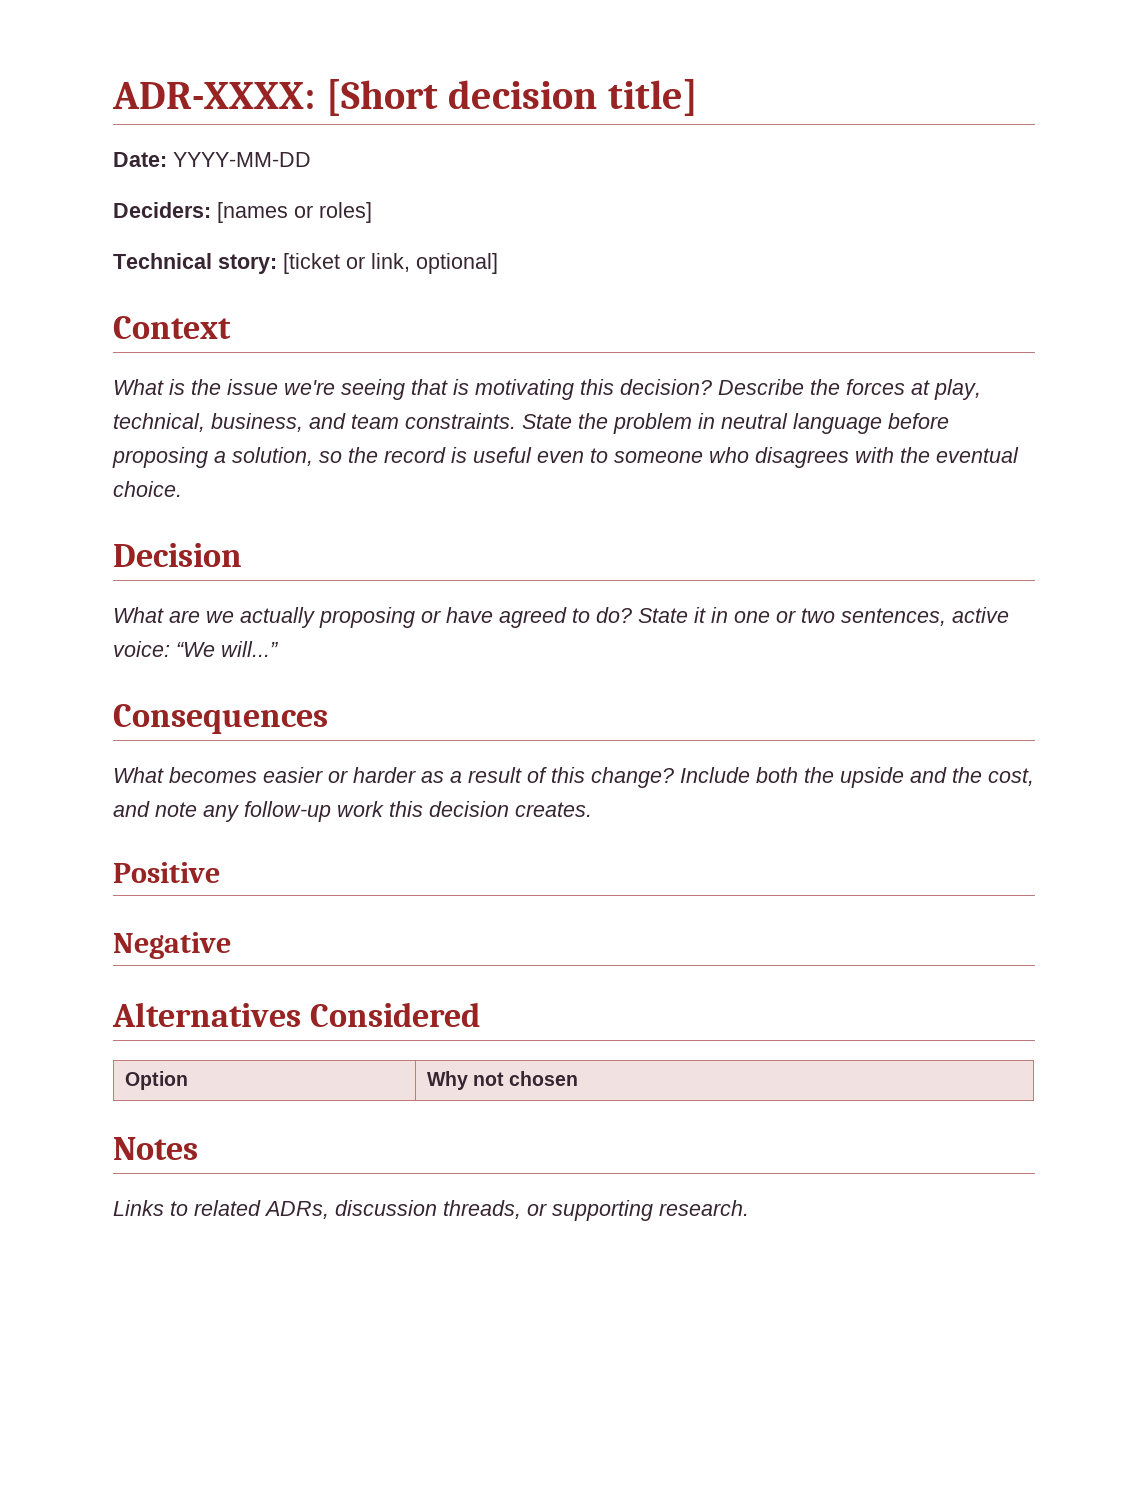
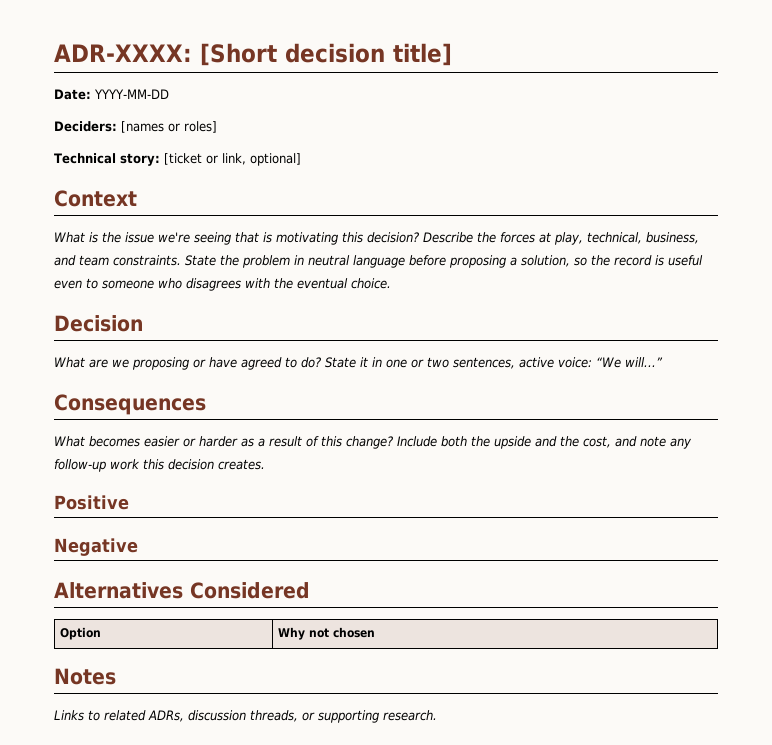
- What are we actually proposing or have agreed to do?
+ What are we proposing or have agreed to do?

